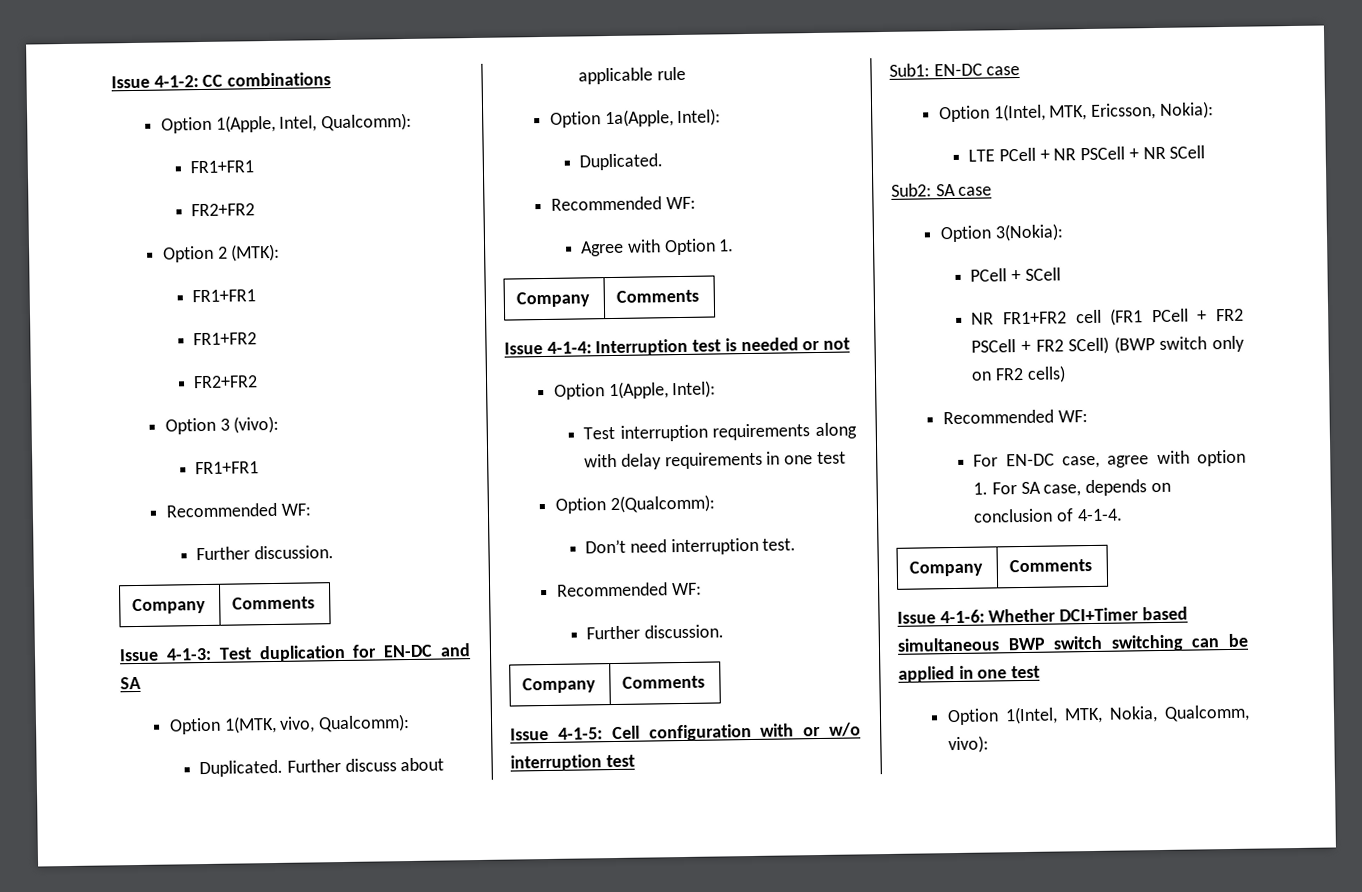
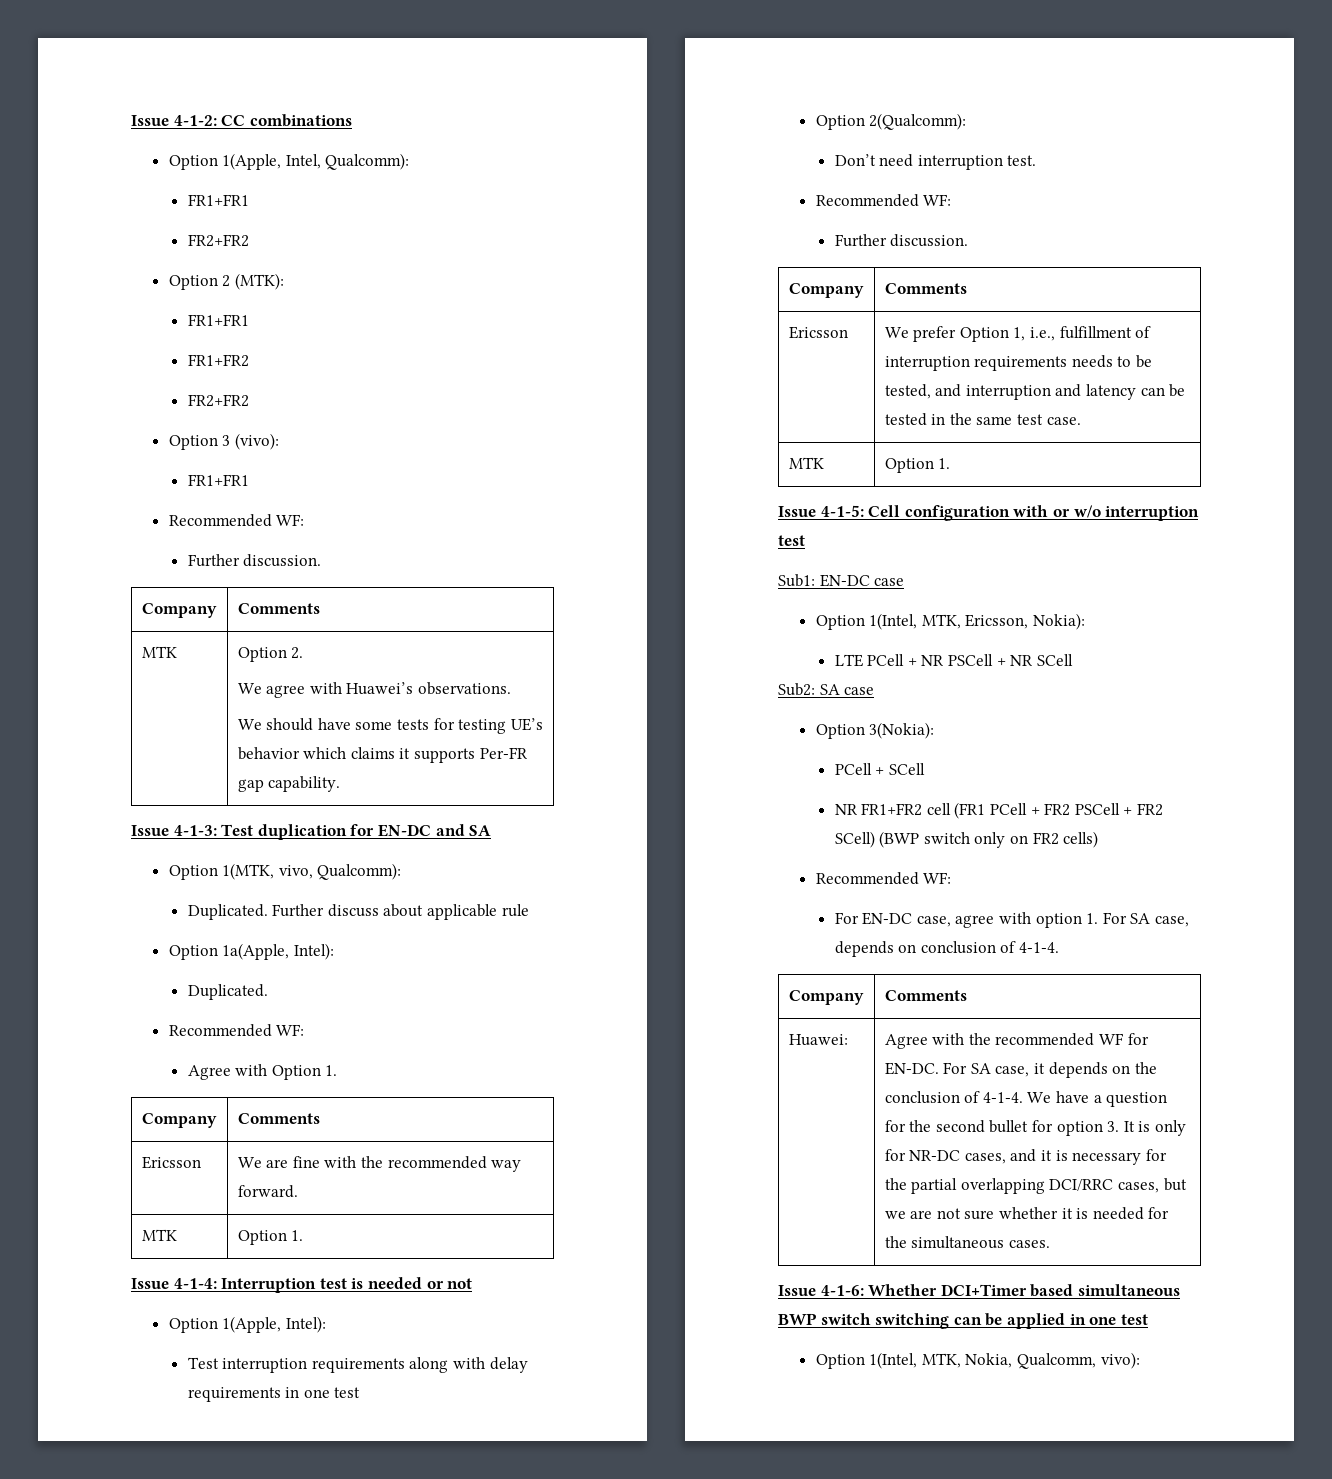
+ MTK | Option 2.
+ We agree with Huawei’s observations.
+ We should have some tests for testing UE’s behavior which claims it supports Per-FR gap capability.
+ Ericsson | We are fine with the recommended way forward.
+ MTK | Option 1.
+ Ericsson | We prefer Option 1, i.e., fulfillment of interruption requirements needs to be tested, and interruption and latency can be tested in the same test case.
+ MTK | Option 1.
+ Huawei: | Agree with the recommended WF for EN-DC. For SA case, it depends on the conclusion of 4-1-4. We have a question for the second bullet for option 3. It is only for NR-DC cases, and it is necessary for the partial overlapping DCI/RRC cases, but we are not sure whether it is needed for the simultaneous cases.

